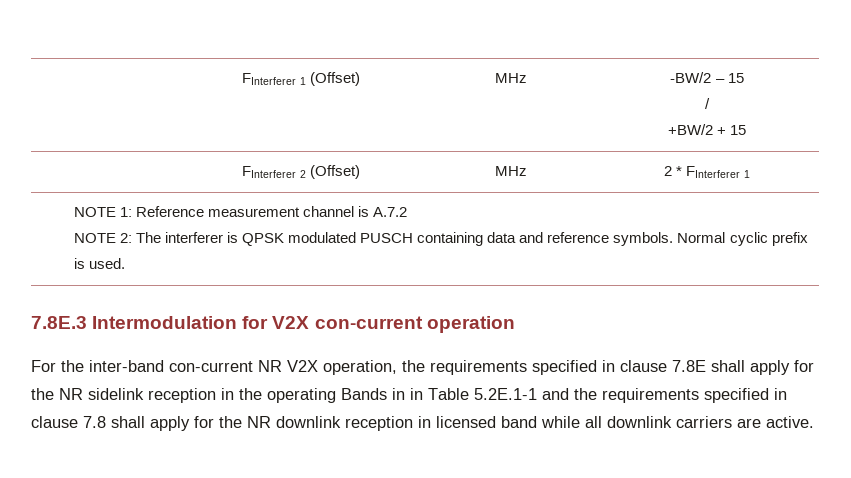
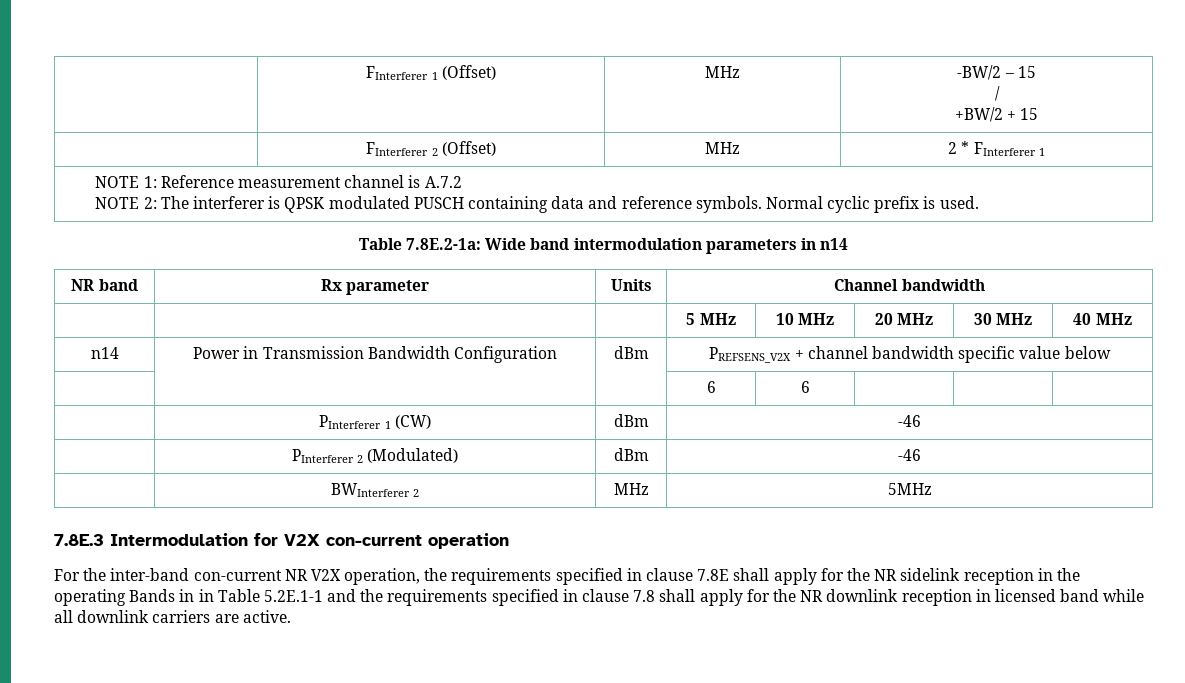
+ Table 7.8E.2-1a: Wide band intermodulation parameters in n14
+ NR band | Rx parameter | Units | Channel bandwidth
+ | | | 5 MHz | 10 MHz | 20 MHz | 30 MHz | 40 MHz
+ n14 | Power in Transmission Bandwidth Configuration | dBm | PREFSENS_V2X + channel bandwidth specific value below
+ | | | 6 | 6 | | |
+ | PInterferer 1 (CW) | dBm | -46
+ | PInterferer 2 (Modulated) | dBm | -46
+ | BWInterferer 2 | MHz | 5MHz

